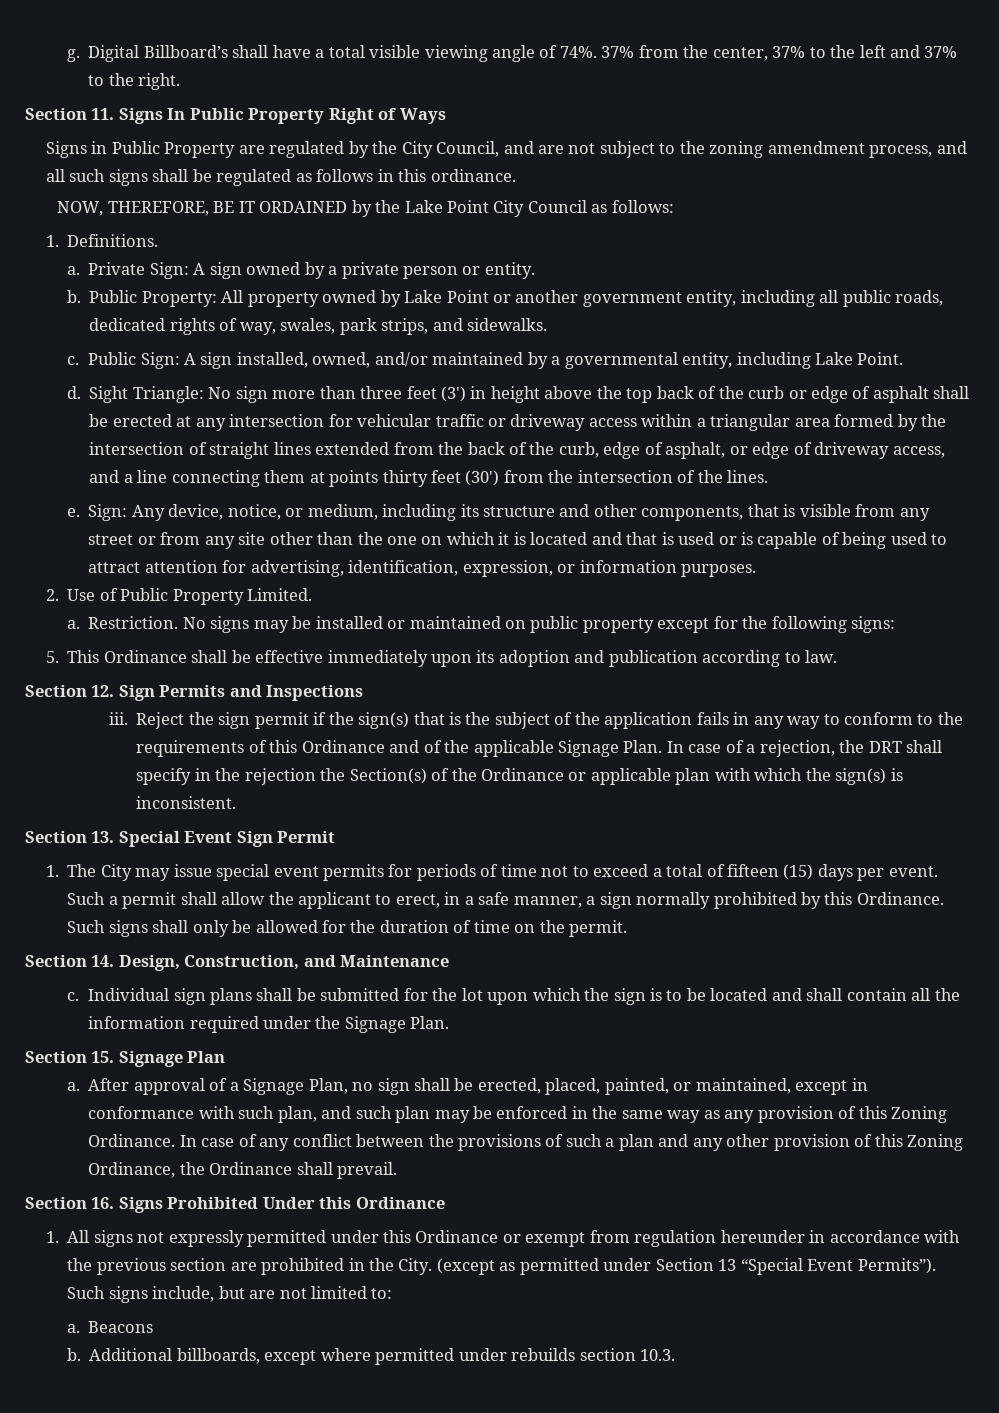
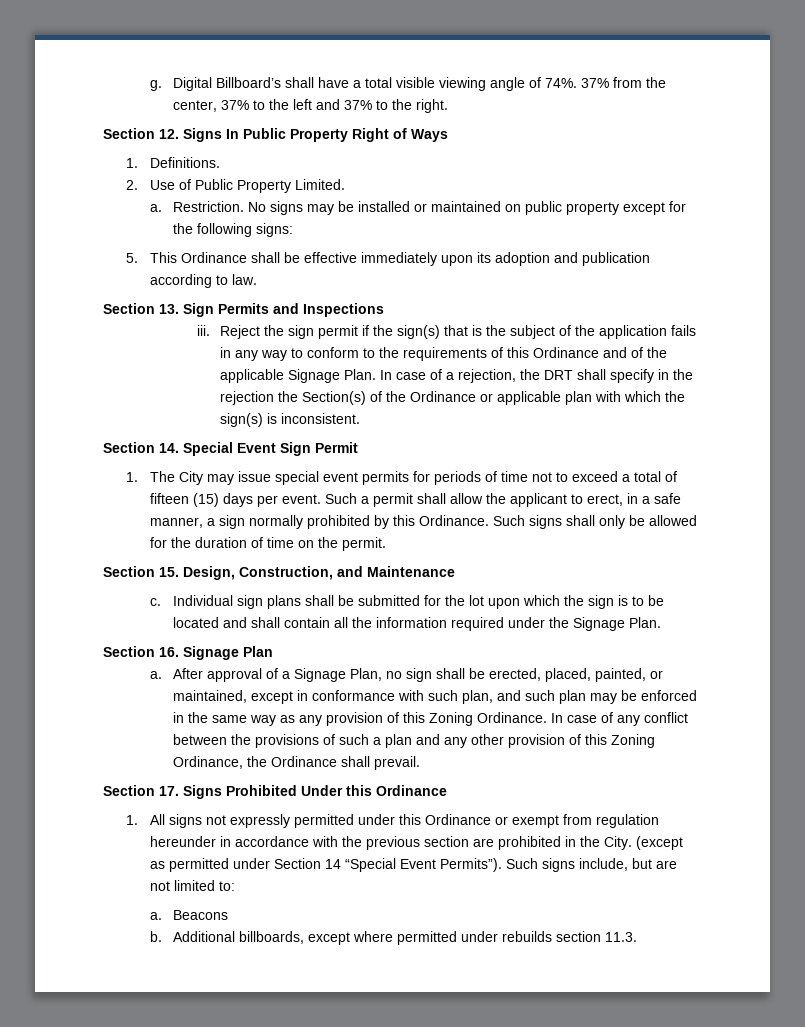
- Section 11. Signs In Public Property Right of Ways
+ Section 12. Signs In Public Property Right of Ways
- Signs in Public Property are regulated by the City Council, and are not subject to the zoning amendment process, and all such signs shall be regulated as follows in this ordinance.
- NOW, THEREFORE, BE IT ORDAINED by the Lake Point City Council as follows:
  1. Definitions.
- a. Private Sign: A sign owned by a private person or entity.
- b. Public Property: All property owned by Lake Point or another government entity, including all public roads, dedicated rights of way, swales, park strips, and sidewalks.
- c. Public Sign: A sign installed, owned, and/or maintained by a governmental entity, including Lake Point.
- d. Sight Triangle: No sign more than three feet (3') in height above the top back of the curb or edge of asphalt shall be erected at any intersection for vehicular traffic or driveway access within a triangular area formed by the intersection of straight lines extended from the back of the curb, edge of asphalt, or edge of driveway access, and a line connecting them at points thirty feet (30') from the intersection of the lines.
- e. Sign: Any device, notice, or medium, including its structure and other components, that is visible from any street or from any site other than the one on which it is located and that is used or is capable of being used to attract attention for advertising, identification, expression, or information purposes.
- Section 12. Sign Permits and Inspections
+ Section 13. Sign Permits and Inspections
- Section 13. Special Event Sign Permit
+ Section 14. Special Event Sign Permit
- Section 14. Design, Construction, and Maintenance
+ Section 15. Design, Construction, and Maintenance
- Section 15. Signage Plan
+ Section 16. Signage Plan
- Section 16. Signs Prohibited Under this Ordinance
+ Section 17. Signs Prohibited Under this Ordinance
- (except as permitted under Section 13 “Special Event Permits”).
+ (except as permitted under Section 14 “Special Event Permits”).
- Additional billboards, except where permitted under rebuilds section 10.3.
+ Additional billboards, except where permitted under rebuilds section 11.3.

